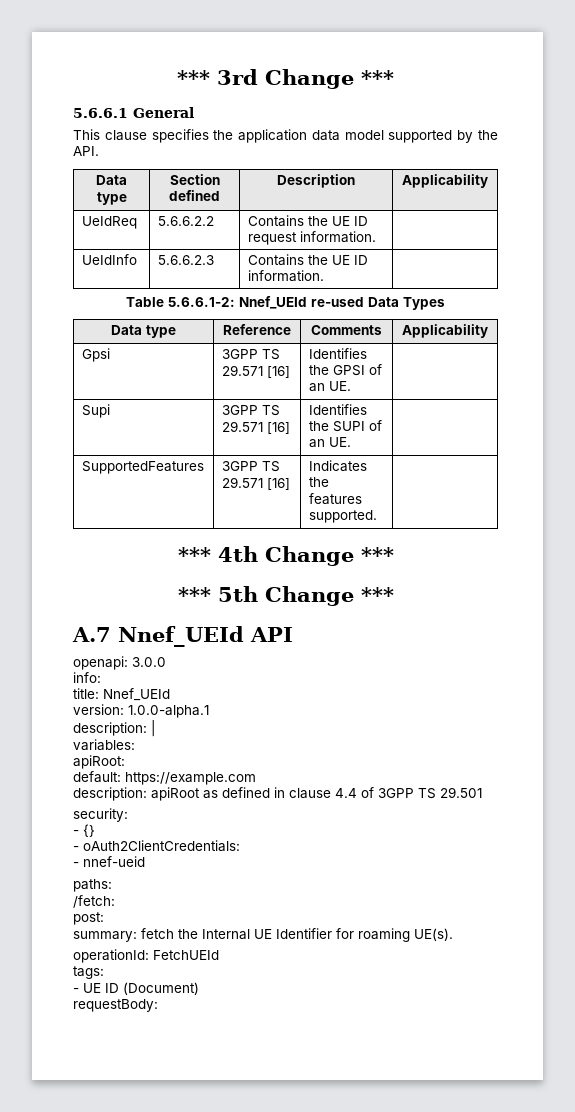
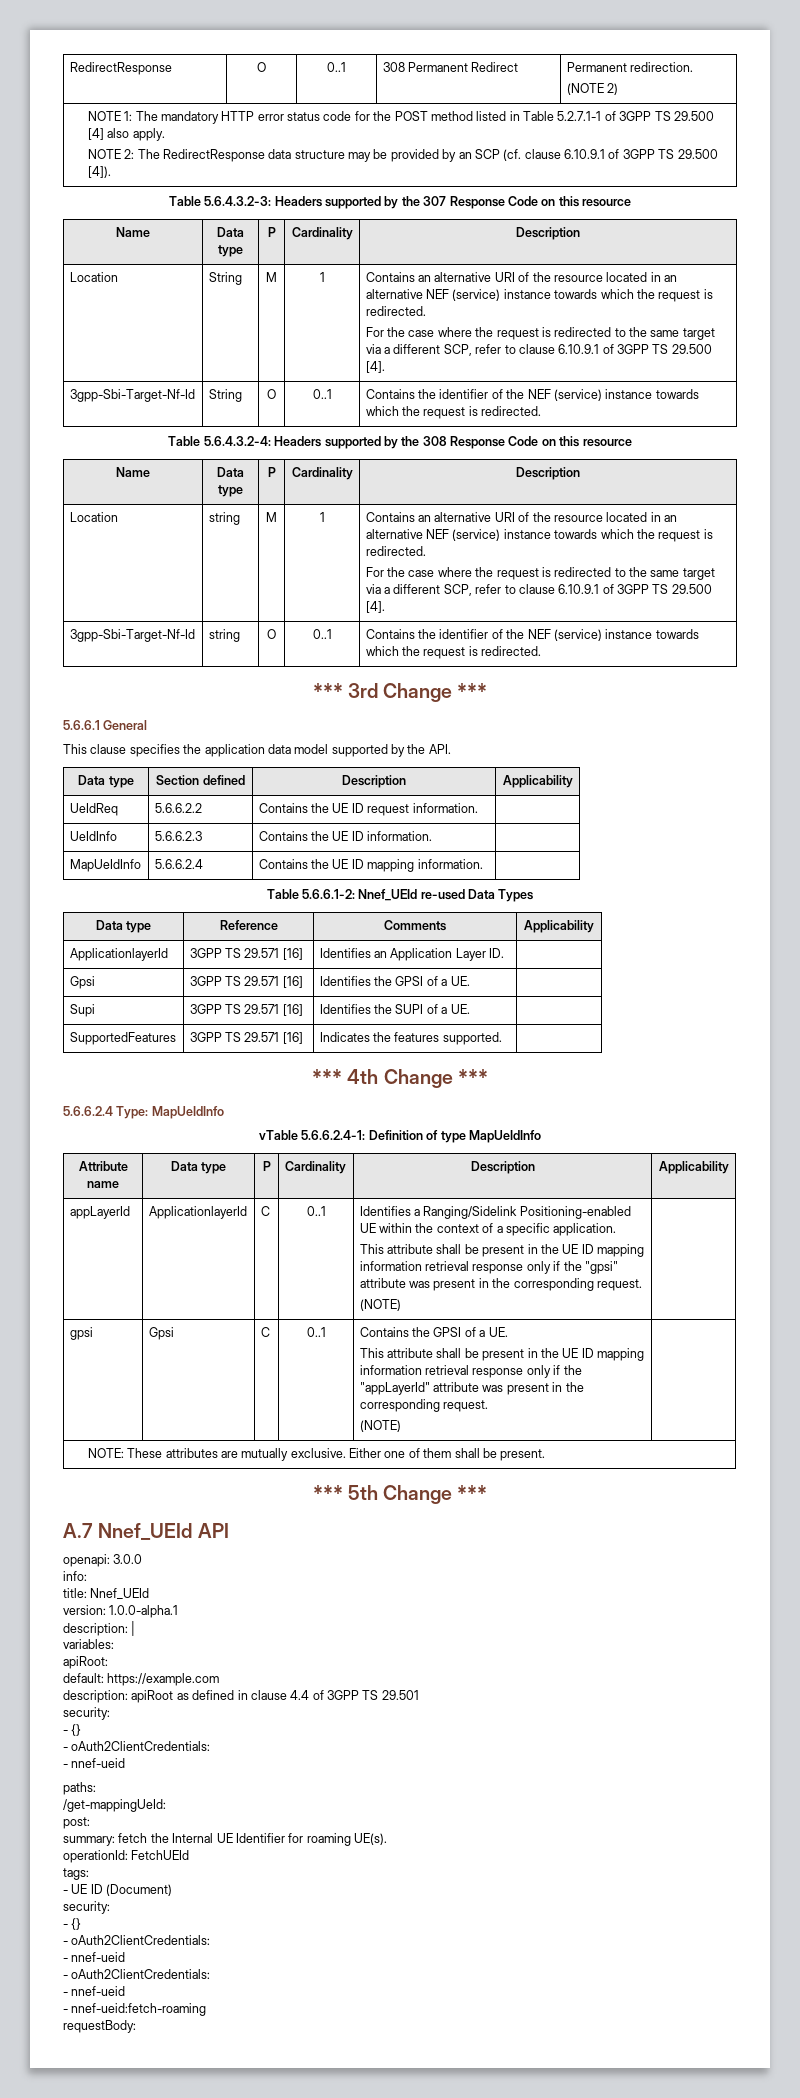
+ RedirectResponse | O | 0..1 | 308 Permanent Redirect | Permanent redirection.
+ (NOTE 2)
+ NOTE 1: The mandatory HTTP error status code for the POST method listed in Table 5.2.7.1-1 of 3GPP TS 29.500 [4] also apply.
+ NOTE 2: The RedirectResponse data structure may be provided by an SCP (cf. clause 6.10.9.1 of 3GPP TS 29.500 [4]).
+ Table 5.6.4.3.2-3: Headers supported by the 307 Response Code on this resource
+ Name | Data type | P | Cardinality | Description
+ Location | String | M | 1 | Contains an alternative URI of the resource located in an alternative NEF (service) instance towards which the request is redirected.
+ For the case where the request is redirected to the same target via a different SCP, refer to clause 6.10.9.1 of 3GPP TS 29.500 [4].
+ 3gpp-Sbi-Target-Nf-Id | String | O | 0..1 | Contains the identifier of the NEF (service) instance towards which the request is redirected.
+ Table 5.6.4.3.2-4: Headers supported by the 308 Response Code on this resource
+ Name | Data type | P | Cardinality | Description
+ Location | string | M | 1 | Contains an alternative URI of the resource located in an alternative NEF (service) instance towards which the request is redirected.
+ For the case where the request is redirected to the same target via a different SCP, refer to clause 6.10.9.1 of 3GPP TS 29.500 [4].
+ 3gpp-Sbi-Target-Nf-Id | string | O | 0..1 | Contains the identifier of the NEF (service) instance towards which the request is redirected.
+ MapUeIdInfo | 5.6.6.2.4 | Contains the UE ID mapping information. |
+ ApplicationlayerId | 3GPP TS 29.571 [16] | Identifies an Application Layer ID. |
- Gpsi | 3GPP TS 29.571 [16] | Identifies the GPSI of an UE. |
+ Gpsi | 3GPP TS 29.571 [16] | Identifies the GPSI of a UE. |
- Supi | 3GPP TS 29.571 [16] | Identifies the SUPI of an UE. |
+ Supi | 3GPP TS 29.571 [16] | Identifies the SUPI of a UE. |
+ 5.6.6.2.4 Type: MapUeIdInfo
+ vTable 5.6.6.2.4-1: Definition of type MapUeIdInfo
+ Attribute name | Data type | P | Cardinality | Description | Applicability
+ appLayerId | ApplicationlayerId | C | 0..1 | Identifies a Ranging/Sidelink Positioning-enabled UE within the context of a specific application.
+ This attribute shall be present in the UE ID mapping information retrieval response only if the "gpsi" attribute was present in the corresponding request.
+ (NOTE) |
+ gpsi | Gpsi | C | 0..1 | Contains the GPSI of a UE.
+ This attribute shall be present in the UE ID mapping information retrieval response only if the "appLayerId" attribute was present in the corresponding request.
+ (NOTE) |
+ NOTE: These attributes are mutually exclusive. Either one of them shall be present.
- /fetch:
+ /get-mappingUeId:
  - UE ID (Document)
+ security:
+ - {}
+ - oAuth2ClientCredentials:
+ - nnef-ueid
+ - oAuth2ClientCredentials:
+ - nnef-ueid
+ - nnef-ueid:fetch-roaming

